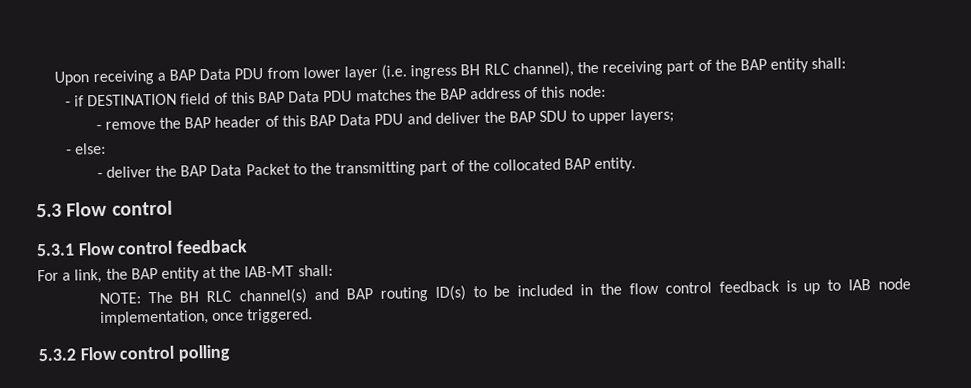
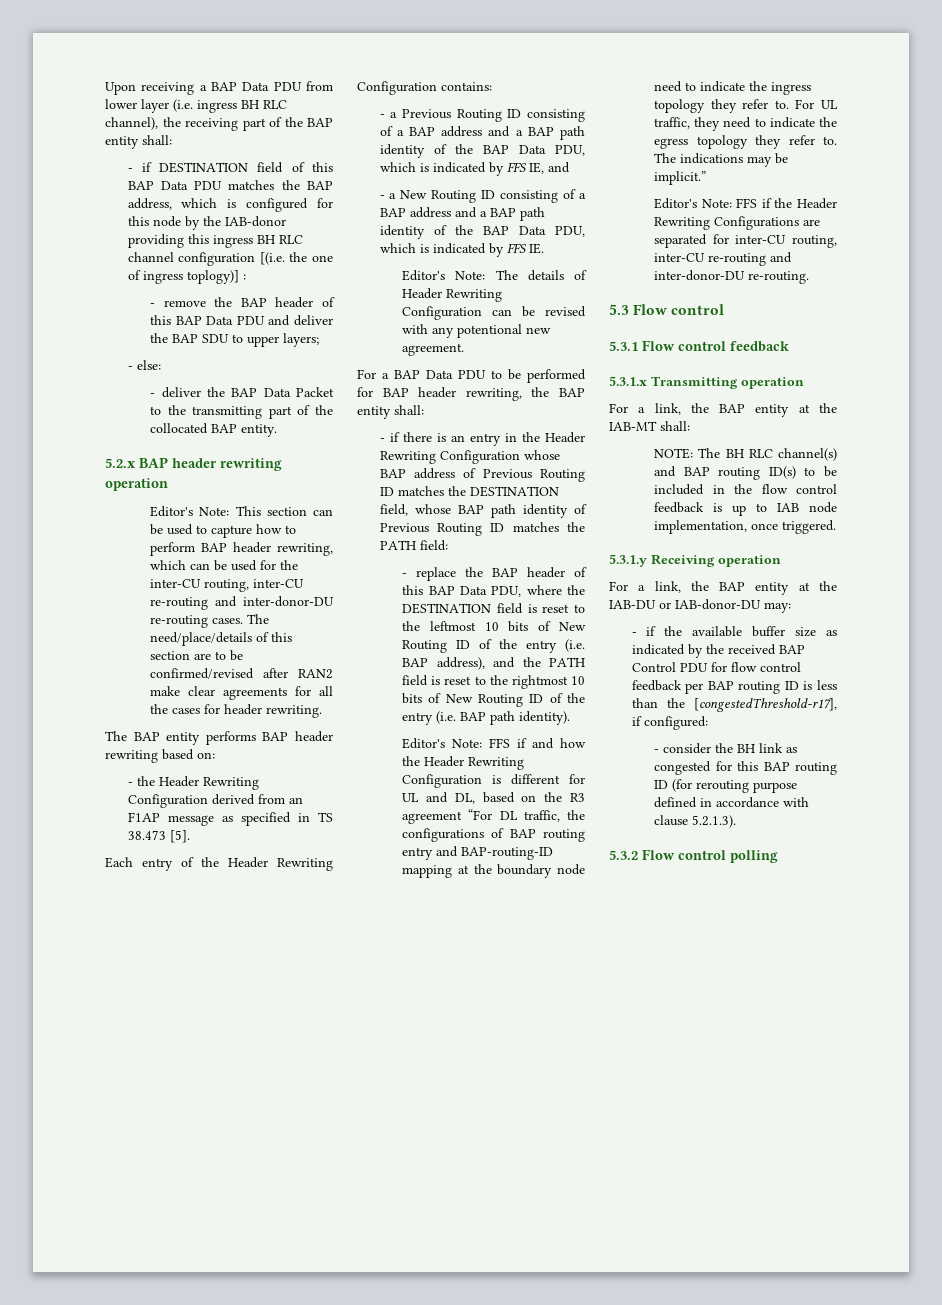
- - if DESTINATION field of this BAP Data PDU matches the BAP address of this node:
+ - if DESTINATION field of this BAP Data PDU matches the BAP address, which is configured for this node by the IAB-donor providing this ingress BH RLC channel configuration [(i.e. the one of ingress toplogy)] :
+ 5.2.x BAP header rewriting operation
+ Editor's Note: This section can be used to capture how to perform BAP header rewriting, which can be used for the inter-CU routing, inter-CU re-routing and inter-donor-DU re-routing cases. The need/place/details of this section are to be confirmed/revised after RAN2 make clear agreements for all the cases for header rewriting.
+ The BAP entity performs BAP header rewriting based on:
+ - the Header Rewriting Configuration derived from an F1AP message as specified in TS 38.473 [5].
+ Each entry of the Header Rewriting Configuration contains:
+ - a Previous Routing ID consisting of a BAP address and a BAP path identity of the BAP Data PDU, which is indicated by FFS IE, and
+ - a New Routing ID consisting of a BAP address and a BAP path identity of the BAP Data PDU, which is indicated by FFS IE.
+ Editor's Note: The details of Header Rewriting Configuration can be revised with any potentional new agreement.
+ For a BAP Data PDU to be performed for BAP header rewriting, the BAP entity shall:
+ - if there is an entry in the Header Rewriting Configuration whose BAP address of Previous Routing ID matches the DESTINATION field, whose BAP path identity of Previous Routing ID matches the PATH field:
+ - replace the BAP header of this BAP Data PDU, where the DESTINATION field is reset to the leftmost 10 bits of New Routing ID of the entry (i.e. BAP address), and the PATH field is reset to the rightmost 10 bits of New Routing ID of the entry (i.e. BAP path identity).
+ Editor's Note: FFS if and how the Header Rewriting Configuration is different for UL and DL, based on the R3 agreement “For DL traffic, the configurations of BAP routing entry and BAP-routing-ID mapping at the boundary node need to indicate the ingress topology they refer to. For UL traffic, they need to indicate the egress topology they refer to. The indications may be implicit.”
+ Editor's Note: FFS if the Header Rewriting Configurations are separated for inter-CU routing, inter-CU re-routing and inter-donor-DU re-routing.
+ 5.3.1.x Transmitting operation
+ 5.3.1.y Receiving operation
+ For a link, the BAP entity at the IAB-DU or IAB-donor-DU may:
+ - if the available buffer size as indicated by the received BAP Control PDU for flow control feedback per BAP routing ID is less than the [congestedThreshold-r17], if configured:
+ - consider the BH link as congested for this BAP routing ID (for rerouting purpose defined in accordance with clause 5.2.1.3).

